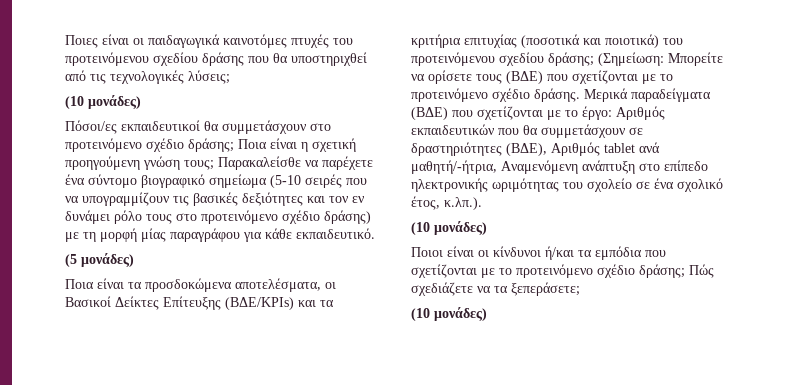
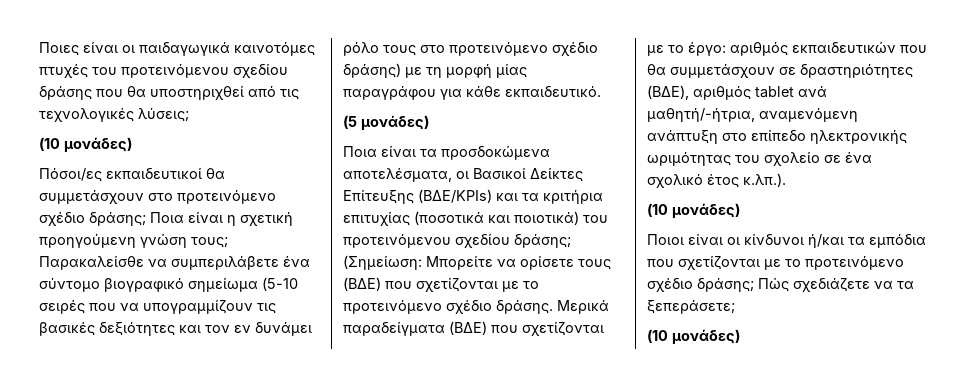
- Πόσοι/ες εκπαιδευτικοί θα συμμετάσχουν στο προτεινόμενο σχέδιο δράσης; Ποια είναι η σχετική προηγούμενη γνώση τους; Παρακαλείσθε να παρέχετε ένα σύντομο βιογραφικό σημείωμα (5-10 σειρές που να υπογραμμίζουν τις βασικές δεξιότητες και τον εν δυνάμει ρόλο τους στο προτεινόμενο σχέδιο δράσης) με τη μορφή μίας παραγράφου για κάθε εκπαιδευτικό.
+ Πόσοι/ες εκπαιδευτικοί θα συμμετάσχουν στο προτεινόμενο σχέδιο δράσης; Ποια είναι η σχετική προηγούμενη γνώση τους; Παρακαλείσθε να συμπεριλάβετε ένα σύντομο βιογραφικό σημείωμα (5-10 σειρές που να υπογραμμίζουν τις βασικές δεξιότητες και τον εν δυνάμει ρόλο τους στο προτεινόμενο σχέδιο δράσης) με τη μορφή μίας παραγράφου για κάθε εκπαιδευτικό.
- Μερικά παραδείγματα (ΒΔΕ) που σχετίζονται με το έργο: Αριθμός εκπαιδευτικών που θα συμμετάσχουν σε δραστηριότητες (ΒΔΕ), Αριθμός tablet ανά μαθητή/-ήτρια, Αναμενόμενη ανάπτυξη στο επίπεδο ηλεκτρονικής ωριμότητας του σχολείο σε ένα σχολικό έτος, κ.λπ.).
+ Μερικά παραδείγματα (ΒΔΕ) που σχετίζονται με το έργο: αριθμός εκπαιδευτικών που θα συμμετάσχουν σε δραστηριότητες (ΒΔΕ), αριθμός tablet ανά μαθητή/-ήτρια, αναμενόμενη ανάπτυξη στο επίπεδο ηλεκτρονικής ωριμότητας του σχολείο σε ένα σχολικό έτος κ.λπ.).

